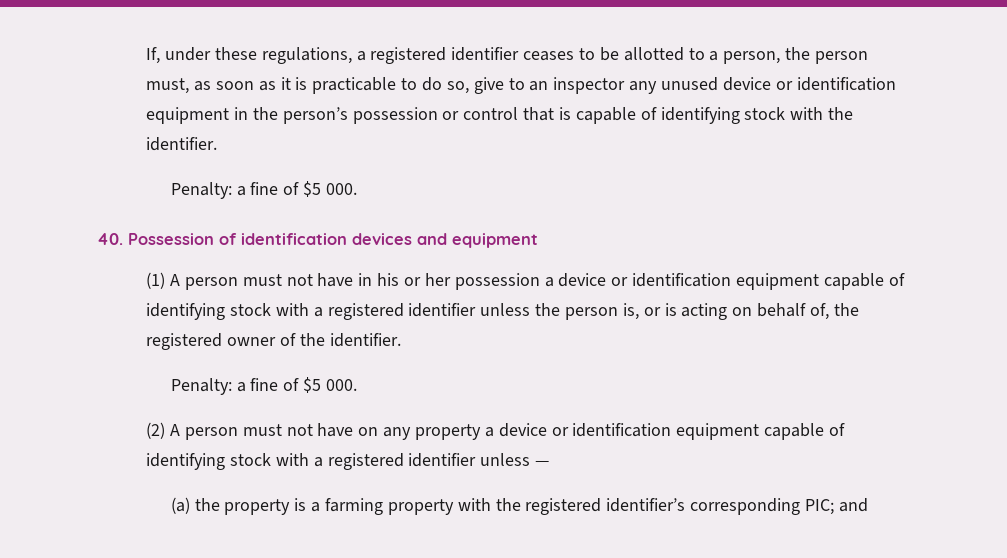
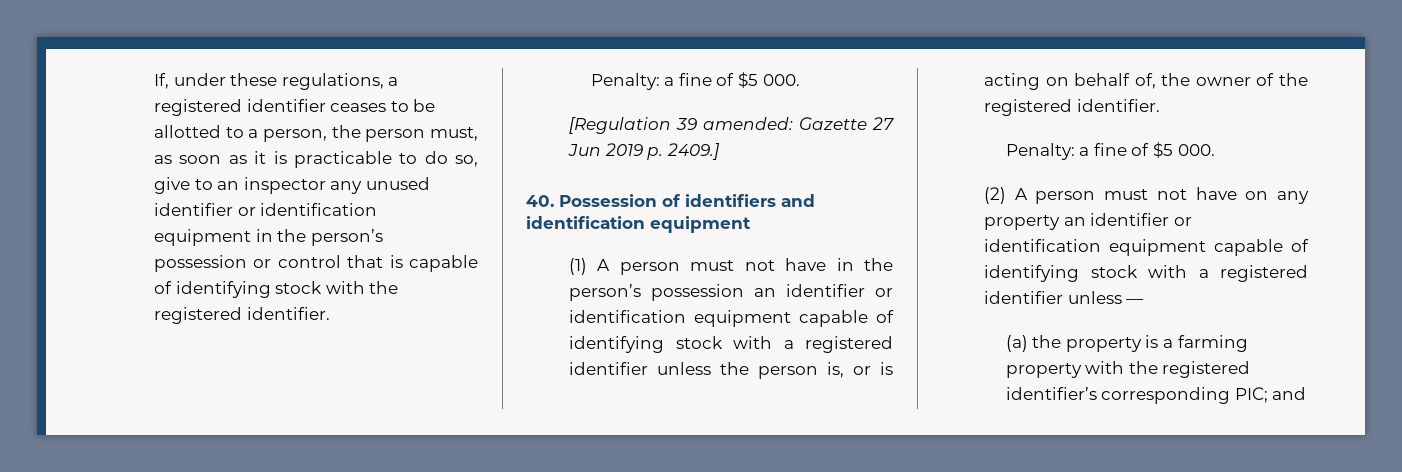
- If, under these regulations, a registered identifier ceases to be allotted to a person, the person must, as soon as it is practicable to do so, give to an inspector any unused device or identification equipment in the person’s possession or control that is capable of identifying stock with the identifier.
+ If, under these regulations, a registered identifier ceases to be allotted to a person, the person must, as soon as it is practicable to do so, give to an inspector any unused identifier or identification equipment in the person’s possession or control that is capable of identifying stock with the registered identifier.
  Penalty: a fine of $5 000.
+ [Regulation 39 amended: Gazette 27 Jun 2019 p. 2409.]
- 40. Possession of identification devices and equipment
+ 40. Possession of identifiers and identification equipment
- (1) A person must not have in his or her possession a device or identification equipment capable of identifying stock with a registered identifier unless the person is, or is acting on behalf of, the registered owner of the identifier.
+ (1) A person must not have in the person’s possession an identifier or identification equipment capable of identifying stock with a registered identifier unless the person is, or is acting on behalf of, the owner of the registered identifier.
- (2) A person must not have on any property a device or identification equipment capable of identifying stock with a registered identifier unless —
+ (2) A person must not have on any property an identifier or identification equipment capable of identifying stock with a registered identifier unless —

